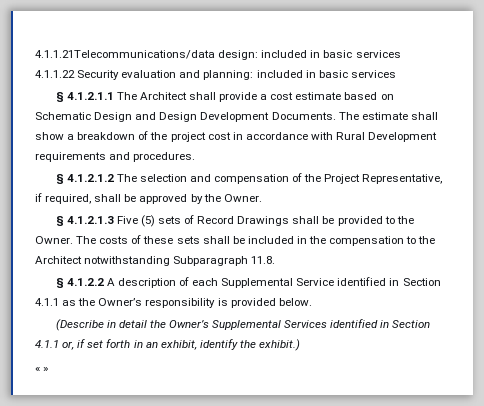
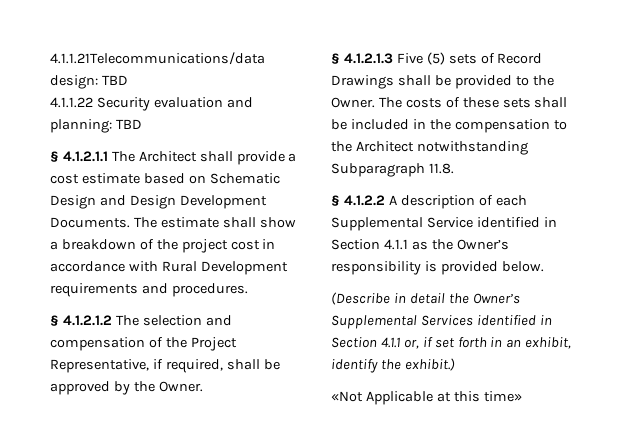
- 4.1.1.21Telecommunications/data design: included in basic services
+ 4.1.1.21Telecommunications/data design: TBD
- 4.1.1.22 Security evaluation and planning: included in basic services
+ 4.1.1.22 Security evaluation and planning: TBD
- « »
+ «Not Applicable at this time»

